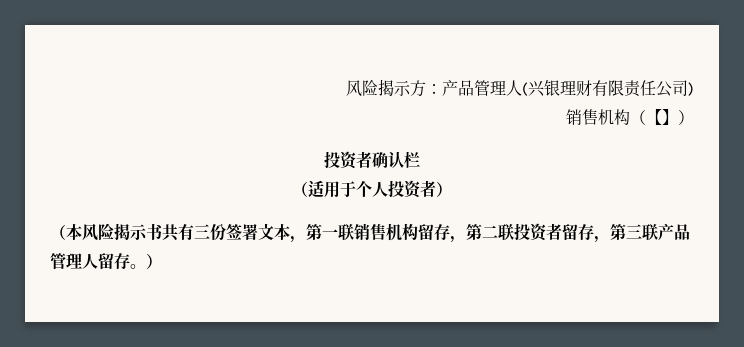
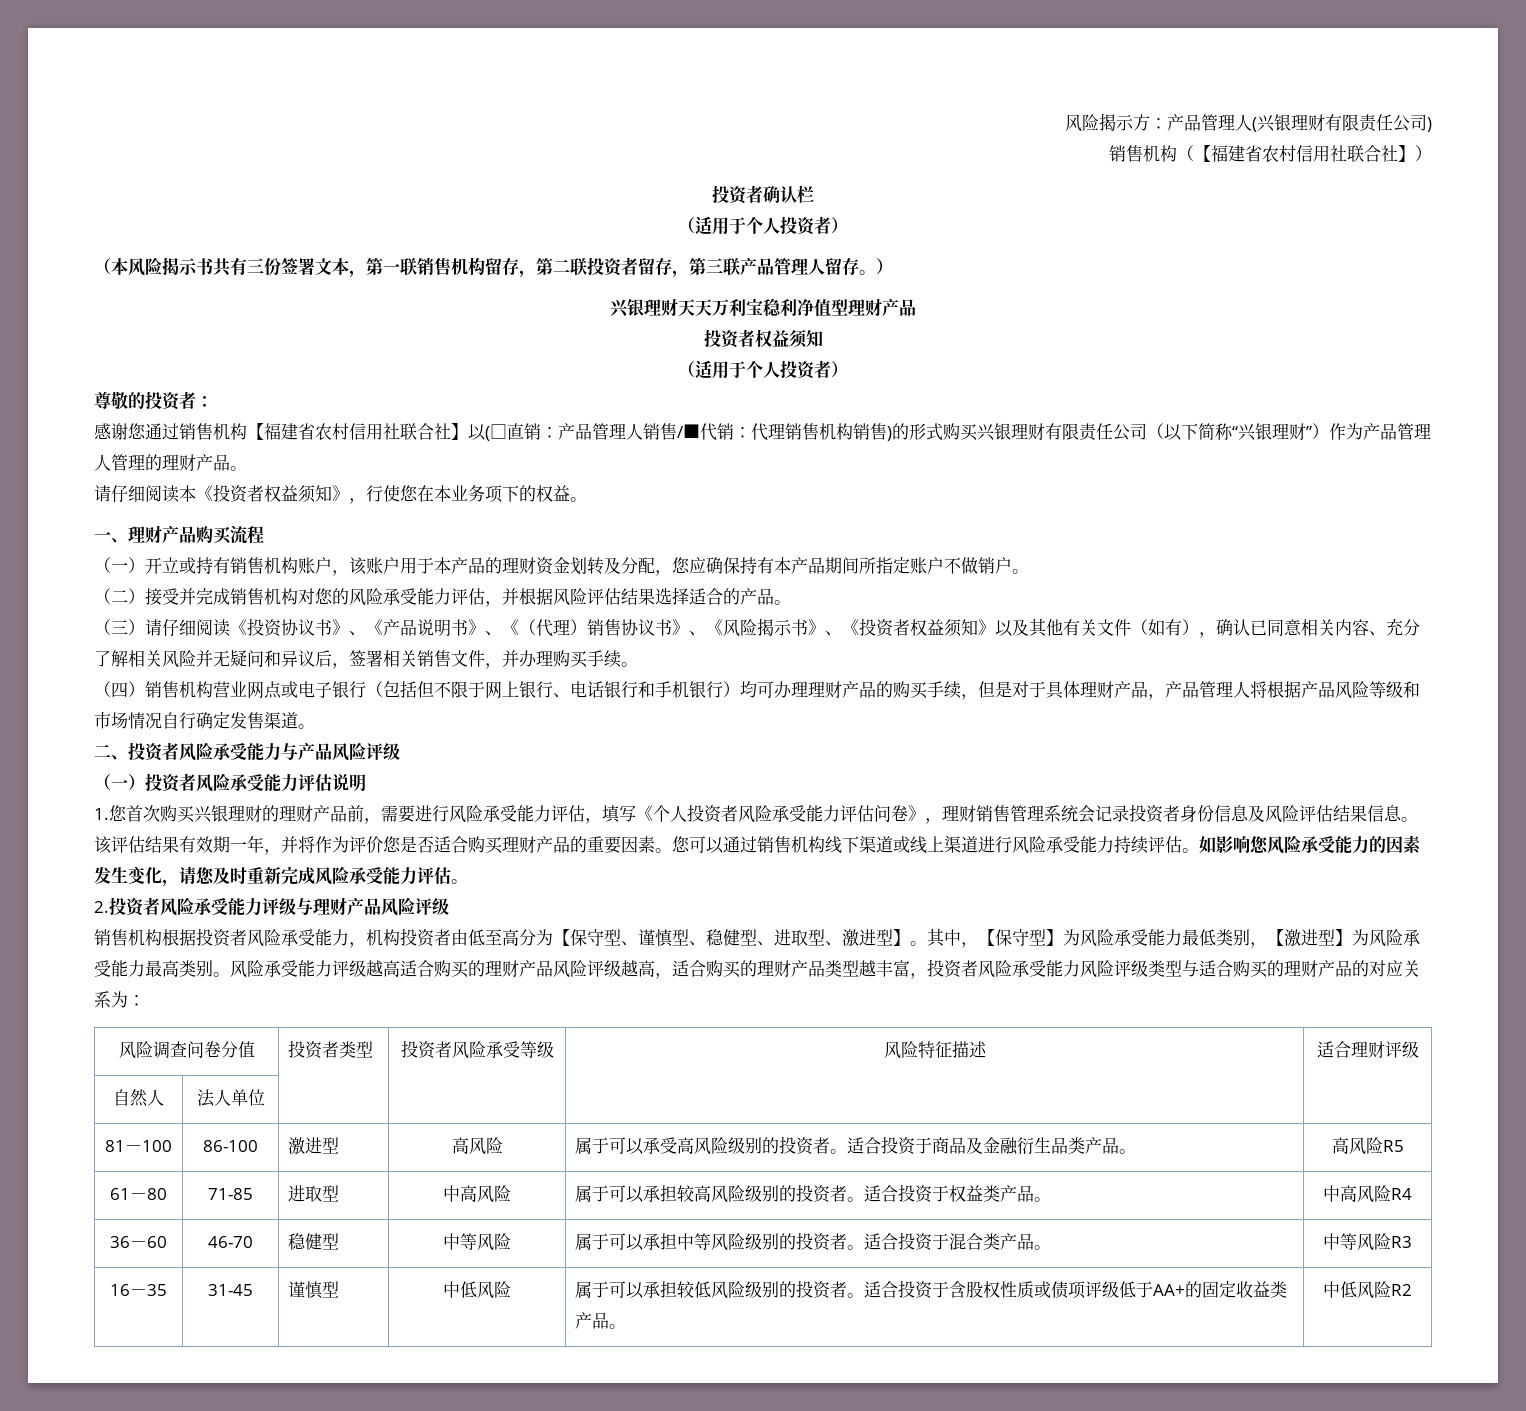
- 销售机构（【】）
+ 销售机构（【福建省农村信用社联合社】）
+ 兴银理财天天万利宝稳利净值型理财产品
+ 投资者权益须知
+ （适用于个人投资者）
+ 尊敬的投资者：
+ 感谢您通过销售机构【福建省农村信用社联合社】以(□直销：产品管理人销售/■代销：代理销售机构销售)的形式购买兴银理财有限责任公司（以下简称“兴银理财”）作为产品管理人管理的理财产品。
+ 请仔细阅读本《投资者权益须知》，行使您在本业务项下的权益。
+ 一、理财产品购买流程
+ （一）开立或持有销售机构账户，该账户用于本产品的理财资金划转及分配，您应确保持有本产品期间所指定账户不做销户。
+ （二）接受并完成销售机构对您的风险承受能力评估，并根据风险评估结果选择适合的产品。
+ （三）请仔细阅读《投资协议书》、《产品说明书》、《（代理）销售协议书》、《风险揭示书》、《投资者权益须知》以及其他有关文件（如有），确认已同意相关内容、充分了解相关风险并无疑问和异议后，签署相关销售文件，并办理购买手续。
+ （四）销售机构营业网点或电子银行（包括但不限于网上银行、电话银行和手机银行）均可办理理财产品的购买手续，但是对于具体理财产品，产品管理人将根据产品风险等级和市场情况自行确定发售渠道。
+ 二、投资者风险承受能力与产品风险评级
+ （一）投资者风险承受能力评估说明
+ 1.您首次购买兴银理财的理财产品前，需要进行风险承受能力评估，填写《个人投资者风险承受能力评估问卷》，理财销售管理系统会记录投资者身份信息及风险评估结果信息。该评估结果有效期一年，并将作为评价您是否适合购买理财产品的重要因素。您可以通过销售机构线下渠道或线上渠道进行风险承受能力持续评估。如影响您风险承受能力的因素发生变化，请您及时重新完成风险承受能力评估。
+ 2.投资者风险承受能力评级与理财产品风险评级
+ 销售机构根据投资者风险承受能力，机构投资者由低至高分为【保守型、谨慎型、稳健型、进取型、激进型】。其中，【保守型】为风险承受能力最低类别，【激进型】为风险承受能力最高类别。风险承受能力评级越高适合购买的理财产品风险评级越高，适合购买的理财产品类型越丰富，投资者风险承受能力风险评级类型与适合购买的理财产品的对应关系为：
+ 风险调查问卷分值 | 投资者类型 | 投资者风险承受等级 | 风险特征描述 | 适合理财评级
+ 自然人 | 法人单位 | | | |
+ 81－100 | 86-100 | 激进型 | 高风险 | 属于可以承受高风险级别的投资者。适合投资于商品及金融衍生品类产品。 | 高风险R5
+ 61－80 | 71-85 | 进取型 | 中高风险 | 属于可以承担较高风险级别的投资者。适合投资于权益类产品。 | 中高风险R4
+ 36－60 | 46-70 | 稳健型 | 中等风险 | 属于可以承担中等风险级别的投资者。适合投资于混合类产品。 | 中等风险R3
+ 16－35 | 31-45 | 谨慎型 | 中低风险 | 属于可以承担较低风险级别的投资者。适合投资于含股权性质或债项评级低于AA+的固定收益类产品。 | 中低风险R2

